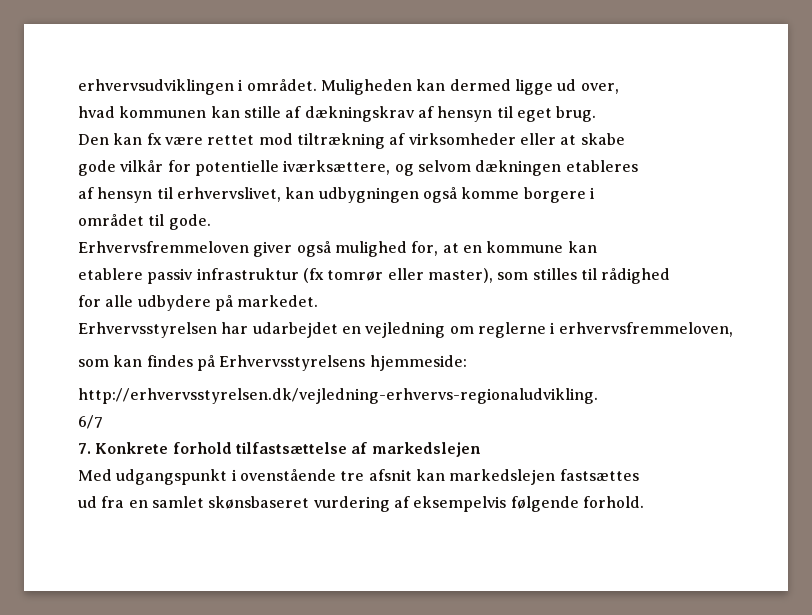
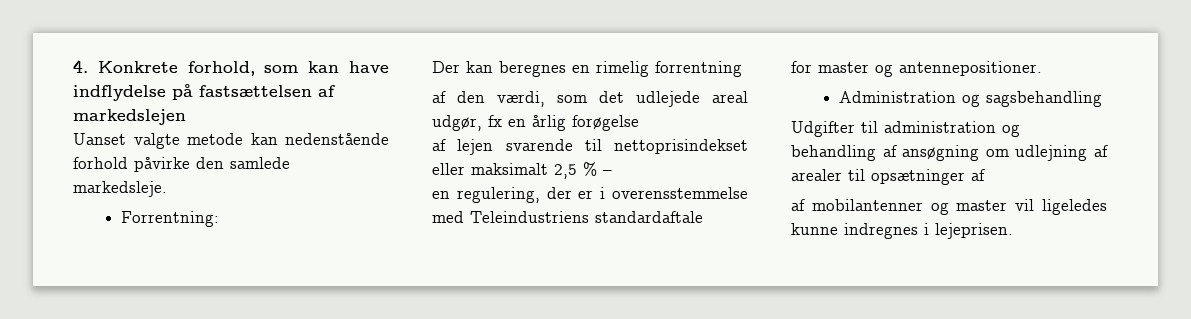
- erhvervsudviklingen i området. Muligheden kan dermed ligge ud over,
- hvad kommunen kan stille af dækningskrav af hensyn til eget brug.
- Den kan fx være rettet mod tiltrækning af virksomheder eller at skabe
- gode vilkår for potentielle iværksættere, og selvom dækningen etableres
- af hensyn til erhvervslivet, kan udbygningen også komme borgere i
- området til gode.
- Erhvervsfremmeloven giver også mulighed for, at en kommune kan
- etablere passiv infrastruktur (fx tomrør eller master), som stilles til rådighed
- for alle udbydere på markedet.
- Erhvervsstyrelsen har udarbejdet en vejledning om reglerne i erhvervsfremmeloven,
- som kan findes på Erhvervsstyrelsens hjemmeside:
- http://erhvervsstyrelsen.dk/vejledning-erhvervs-regionaludvikling.
- 6/7
- 7. Konkrete forhold tilfastsættelse af markedslejen
- Med udgangspunkt i ovenstående tre afsnit kan markedslejen fastsættes
- ud fra en samlet skønsbaseret vurdering af eksempelvis følgende forhold.
+ 4. Konkrete forhold, som kan have indflydelse på fastsættelsen af markedslejen
+ Uanset valgte metode kan nedenstående forhold påvirke den samlede markedsleje.
+ Forrentning:
+ Der kan beregnes en rimelig forrentning
+ af den værdi, som det udlejede areal udgør, fx en årlig forøgelse
+ af lejen svarende til nettoprisindekset eller maksimalt 2,5 % –
+ en regulering, der er i overensstemmelse med Teleindustriens standardaftale
+ for master og antennepositioner.
+ Administration og sagsbehandling
+ Udgifter til administration og behandling af ansøgning om udlejning af arealer til opsætninger af
+ af mobilantenner og master vil ligeledes kunne indregnes i lejeprisen.

